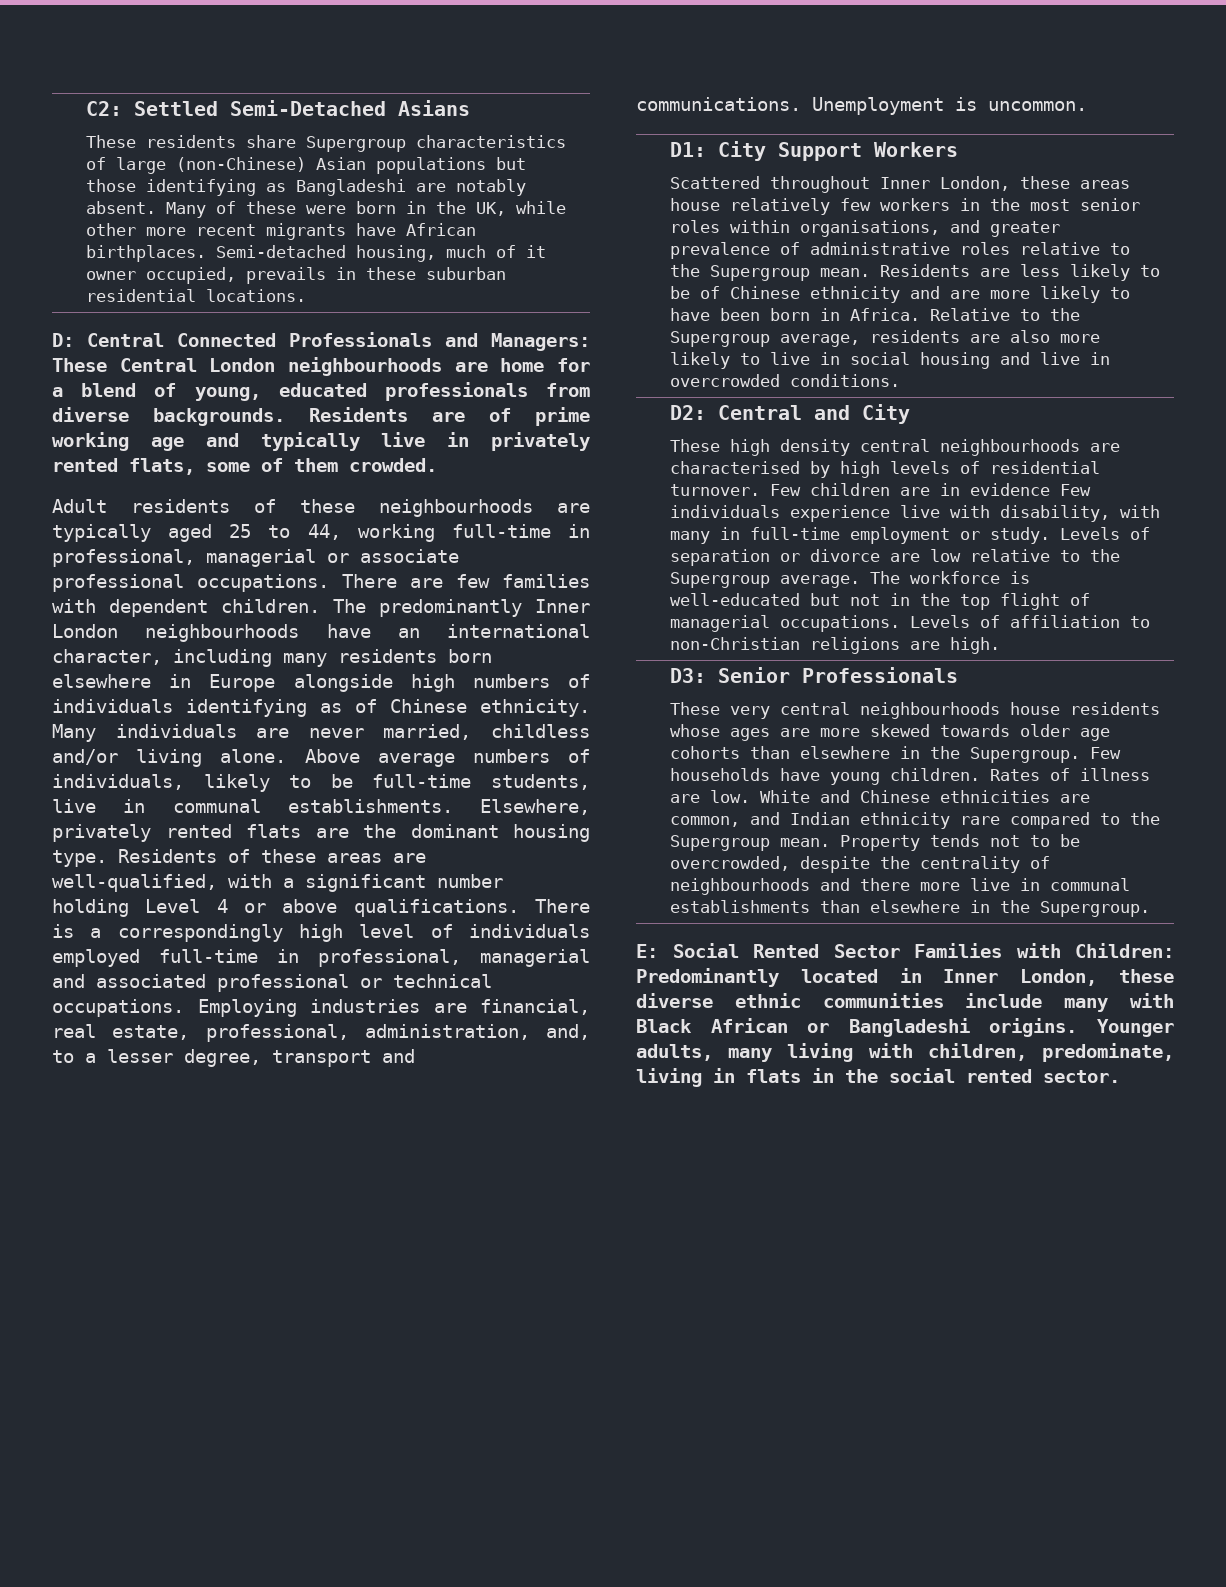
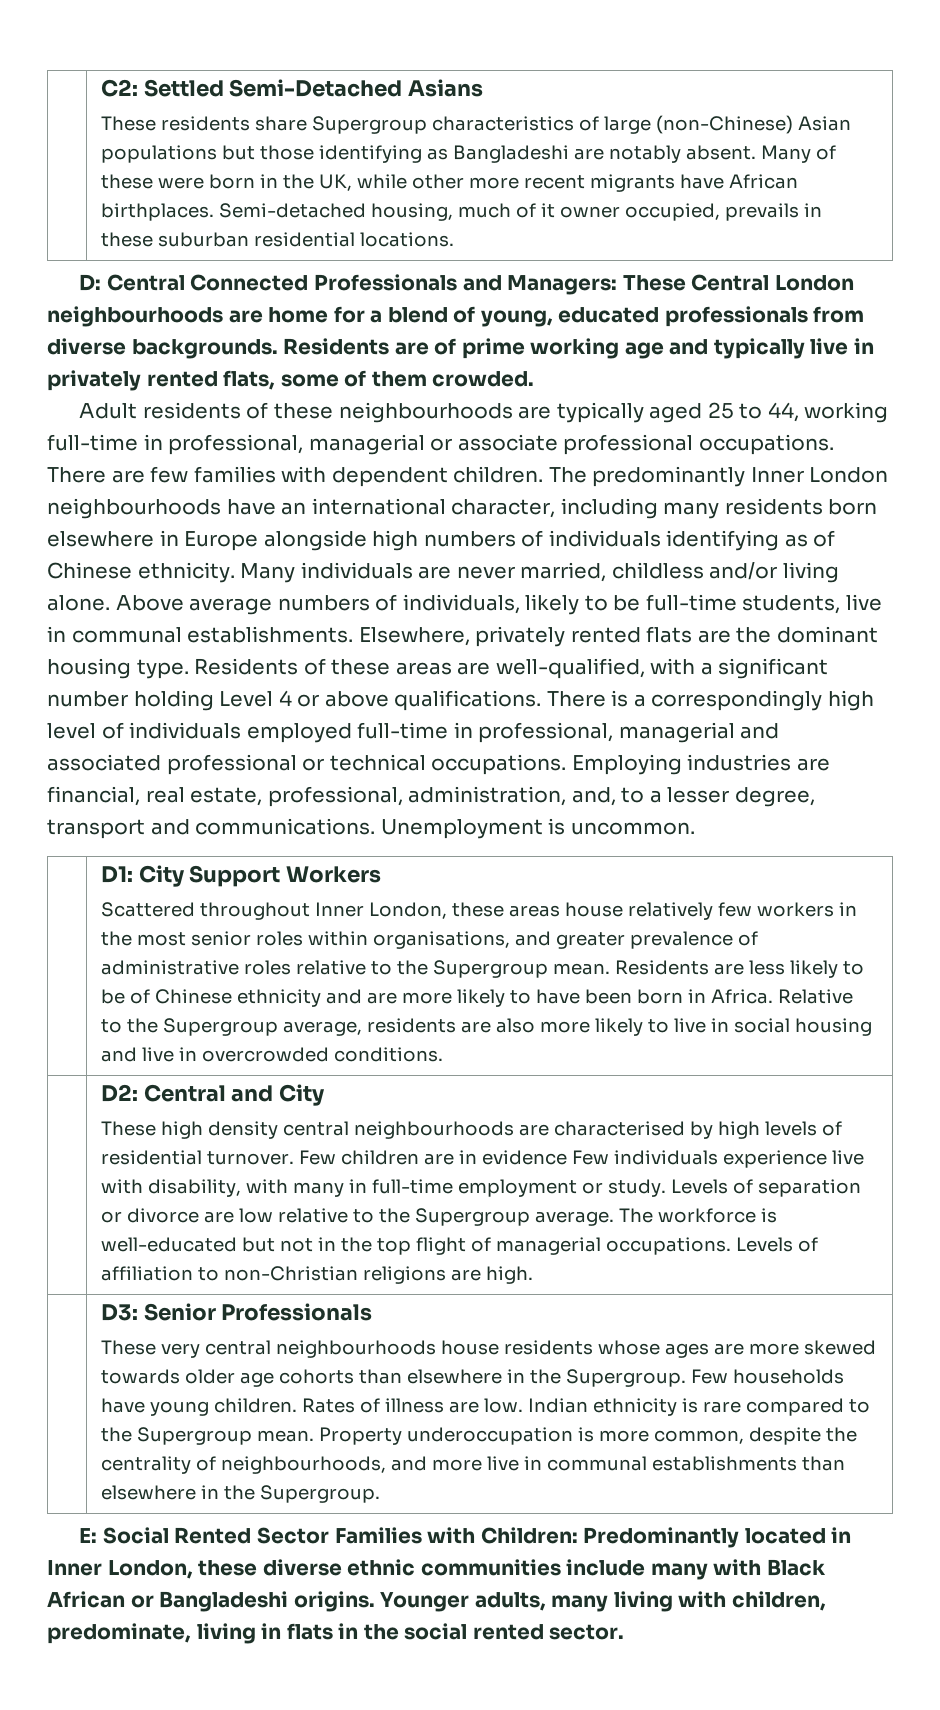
- White and Chinese ethnicities are common, and Indian ethnicity rare compared to the Supergroup mean.
+ Indian ethnicity is rare compared to the Supergroup mean.
- Property tends not to be overcrowded, despite the centrality of neighbourhoods and there more live in communal establishments than elsewhere in the Supergroup.
+ Property underoccupation is more common, despite the centrality of neighbourhoods, and more live in communal establishments than elsewhere in the Supergroup.

